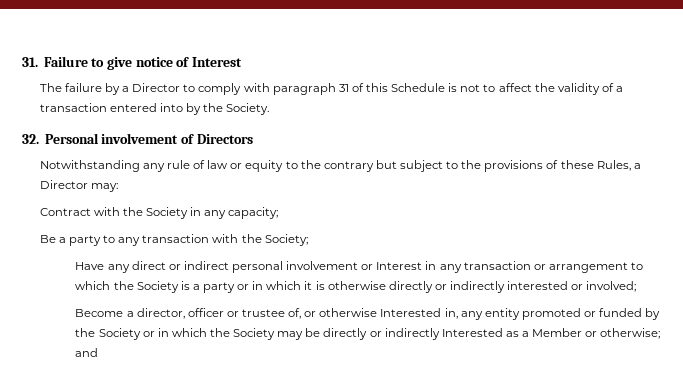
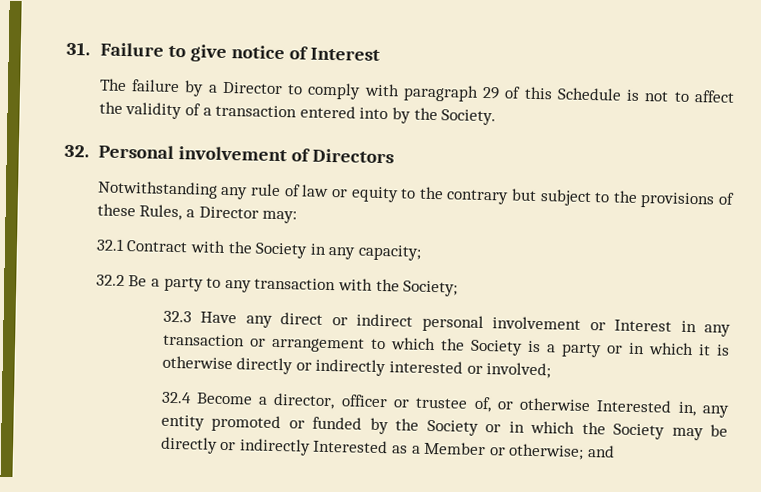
- The failure by a Director to comply with paragraph 31 of this Schedule is not to affect the validity of a transaction entered into by the Society.
+ The failure by a Director to comply with paragraph 29 of this Schedule is not to affect the validity of a transaction entered into by the Society.
- Contract with the Society in any capacity;
+ 32.1 Contract with the Society in any capacity;
- Be a party to any transaction with the Society;
+ 32.2 Be a party to any transaction with the Society;
- Have any direct or indirect personal involvement or Interest in any transaction or arrangement to which the Society is a party or in which it is otherwise directly or indirectly interested or involved;
+ 32.3 Have any direct or indirect personal involvement or Interest in any transaction or arrangement to which the Society is a party or in which it is otherwise directly or indirectly interested or involved;
- Become a director, officer or trustee of, or otherwise Interested in, any entity promoted or funded by the Society or in which the Society may be directly or indirectly Interested as a Member or otherwise; and
+ 32.4 Become a director, officer or trustee of, or otherwise Interested in, any entity promoted or funded by the Society or in which the Society may be directly or indirectly Interested as a Member or otherwise; and

